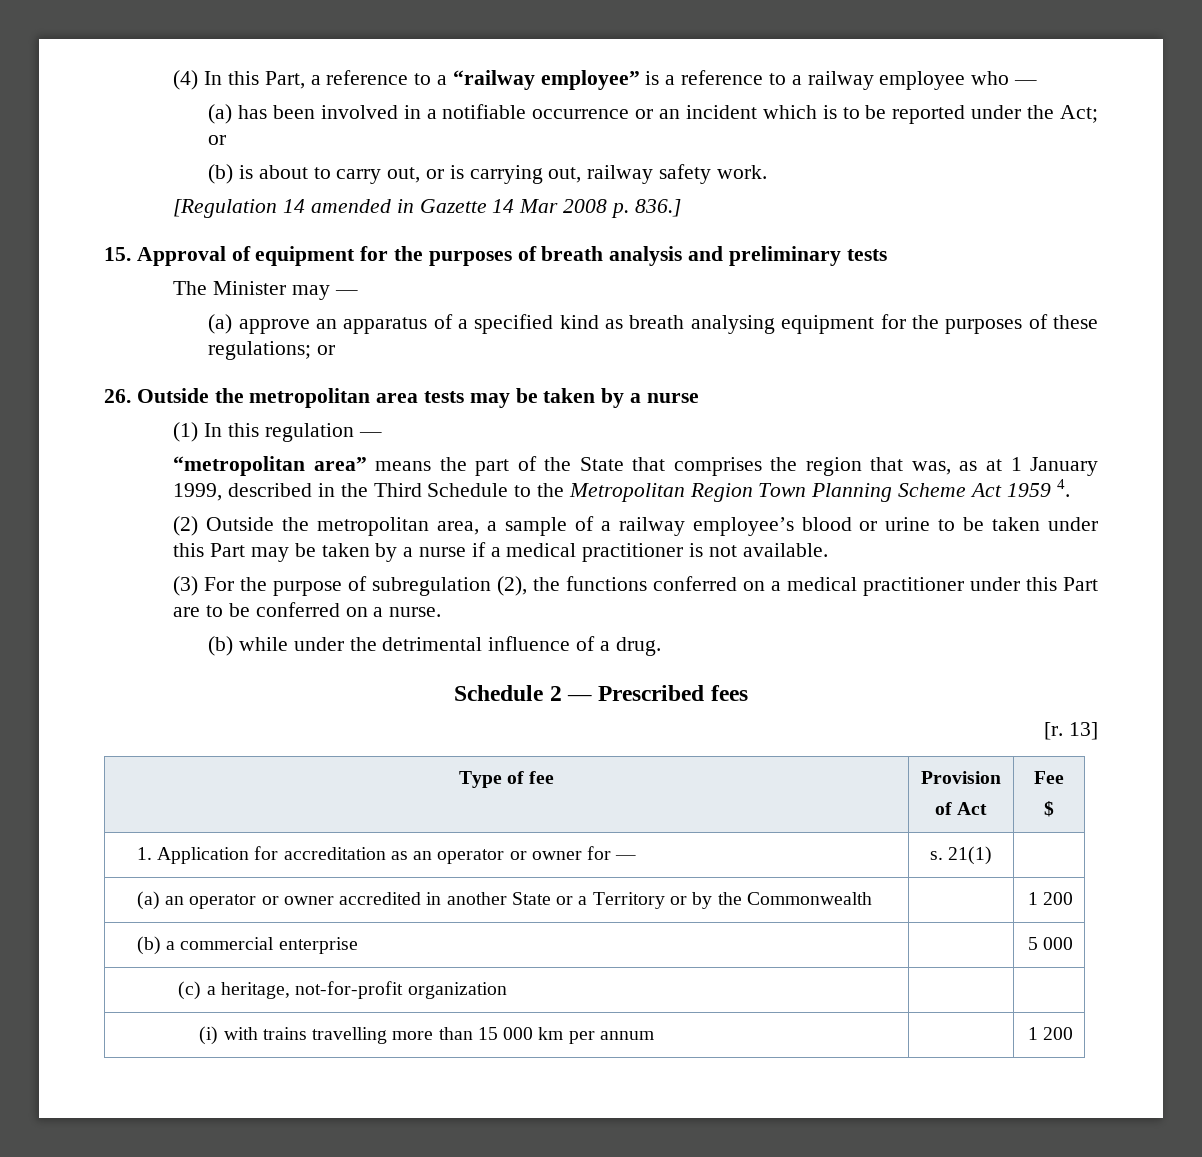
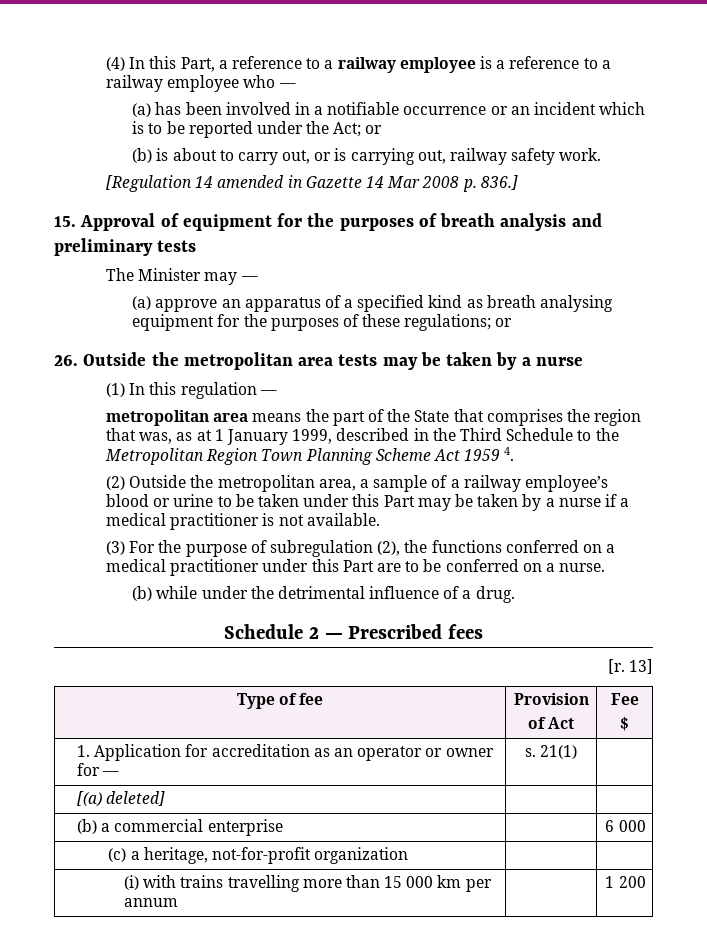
- (4) In this Part, a reference to a “railway employee” is a reference to a railway employee who —
+ (4) In this Part, a reference to a railway employee is a reference to a railway employee who —
- “metropolitan area” means the part of the State that comprises the region that was, as at 1 January 1999, described in the Third Schedule to the Metropolitan Region Town Planning Scheme Act 1959 4.
+ metropolitan area means the part of the State that comprises the region that was, as at 1 January 1999, described in the Third Schedule to the Metropolitan Region Town Planning Scheme Act 1959 4.
- (a) an operator or owner accredited in another State or a Territory or by the Commonwealth | | 1 200
+ [(a) deleted] | |
- (b) a commercial enterprise | | 5 000
+ (b) a commercial enterprise | | 6 000

